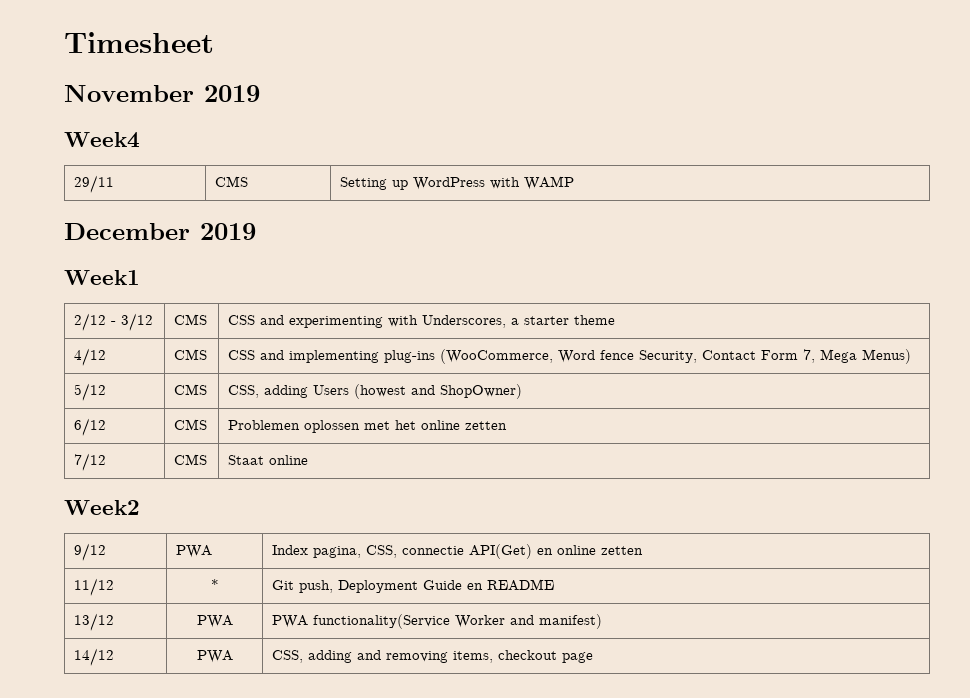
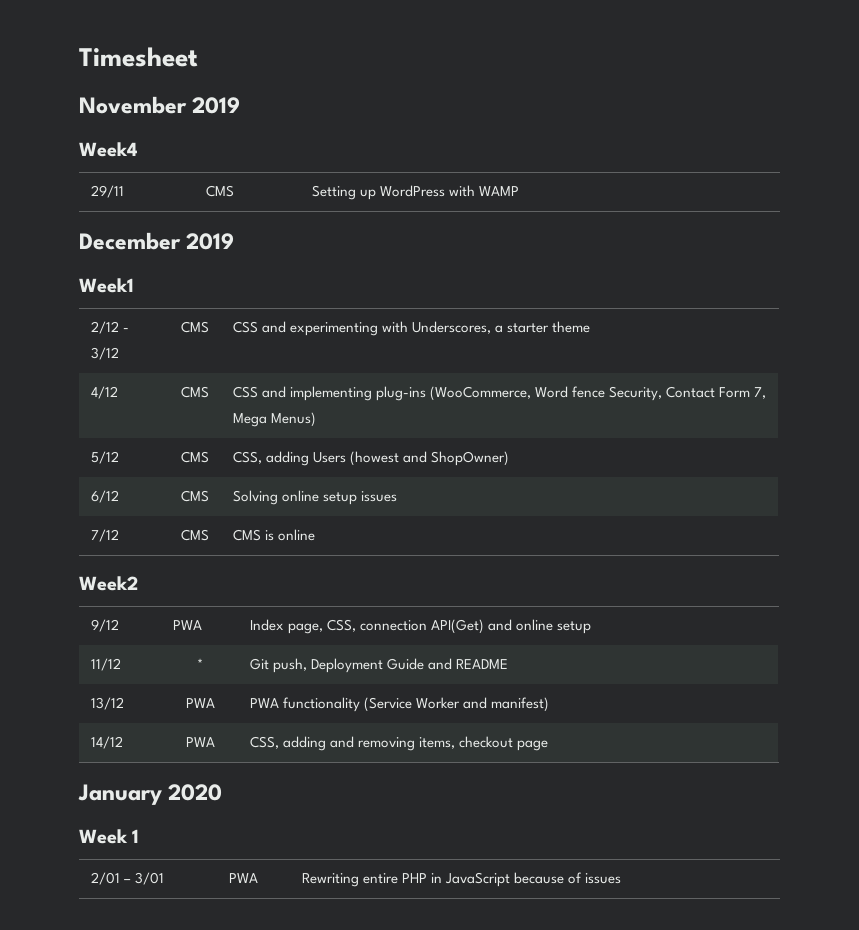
- 6/12 | CMS | Problemen oplossen met het online zetten
+ 6/12 | CMS | Solving online setup issues
- 7/12 | CMS | Staat online
+ 7/12 | CMS | CMS is online
- 9/12 | PWA | Index pagina, CSS, connectie API(Get) en online zetten
+ 9/12 | PWA | Index page, CSS, connection API(Get) and online setup
- 11/12 | * | Git push, Deployment Guide en README
+ 11/12 | * | Git push, Deployment Guide and README
- 13/12 | PWA | PWA functionality(Service Worker and manifest)
+ 13/12 | PWA | PWA functionality (Service Worker and manifest)
+ January 2020
+ Week 1
+ 2/01 – 3/01 | PWA | Rewriting entire PHP in JavaScript because of issues

